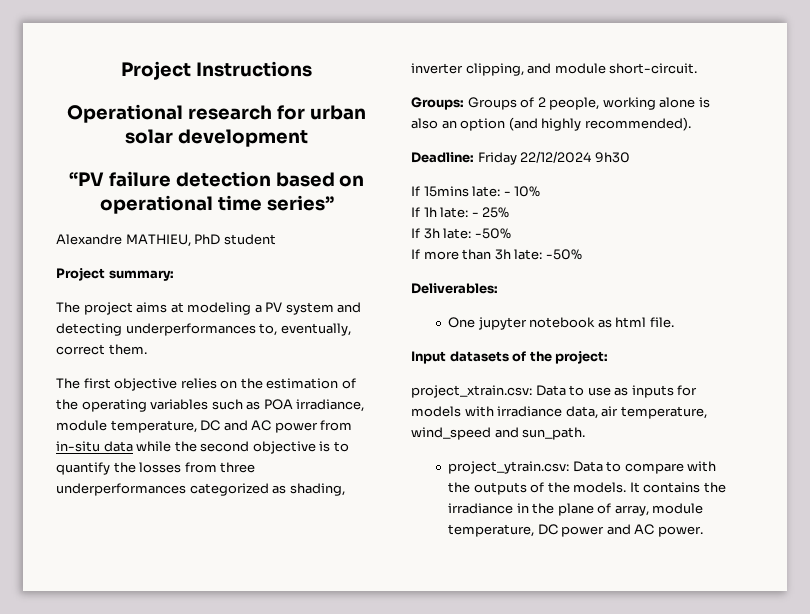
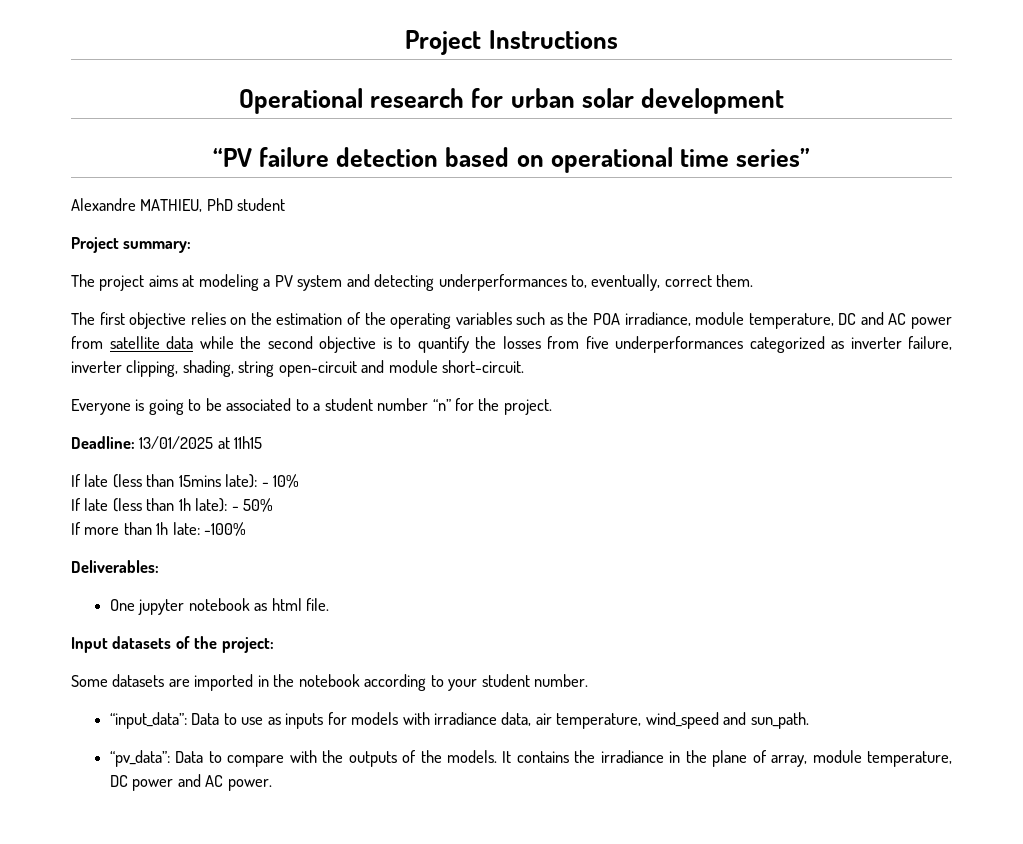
- The first objective relies on the estimation of the operating variables such as POA irradiance, module temperature, DC and AC power from in-situ data while the second objective is to quantify the losses from three underperformances categorized as shading, inverter clipping, and module short-circuit.
- Groups: Groups of 2 people, working alone is also an option (and highly recommended).
- Deadline: Friday 22/12/2024 9h30
- If 15mins late: - 10%
- If 1h late: - 25%
- If 3h late: -50%
+ The first objective relies on the estimation of the operating variables such as the POA irradiance, module temperature, DC and AC power from satellite data while the second objective is to quantify the losses from five underperformances categorized as inverter failure, inverter clipping, shading, string open-circuit and module short-circuit.
+ Everyone is going to be associated to a student number “n” for the project.
+ Deadline: 13/01/2025 at 11h15
+ If late (less than 15mins late): - 10%
+ If late (less than 1h late): - 50%
- If more than 3h late: -50%
+ If more than 1h late: -100%
- project_xtrain.csv: Data to use as inputs for models with irradiance data, air temperature, wind_speed and sun_path.
+ Some datasets are imported in the notebook according to your student number.
+ “input_data”: Data to use as inputs for models with irradiance data, air temperature, wind_speed and sun_path.
- project_ytrain.csv: Data to compare with the outputs of the models.
+ “pv_data”: Data to compare with the outputs of the models.

